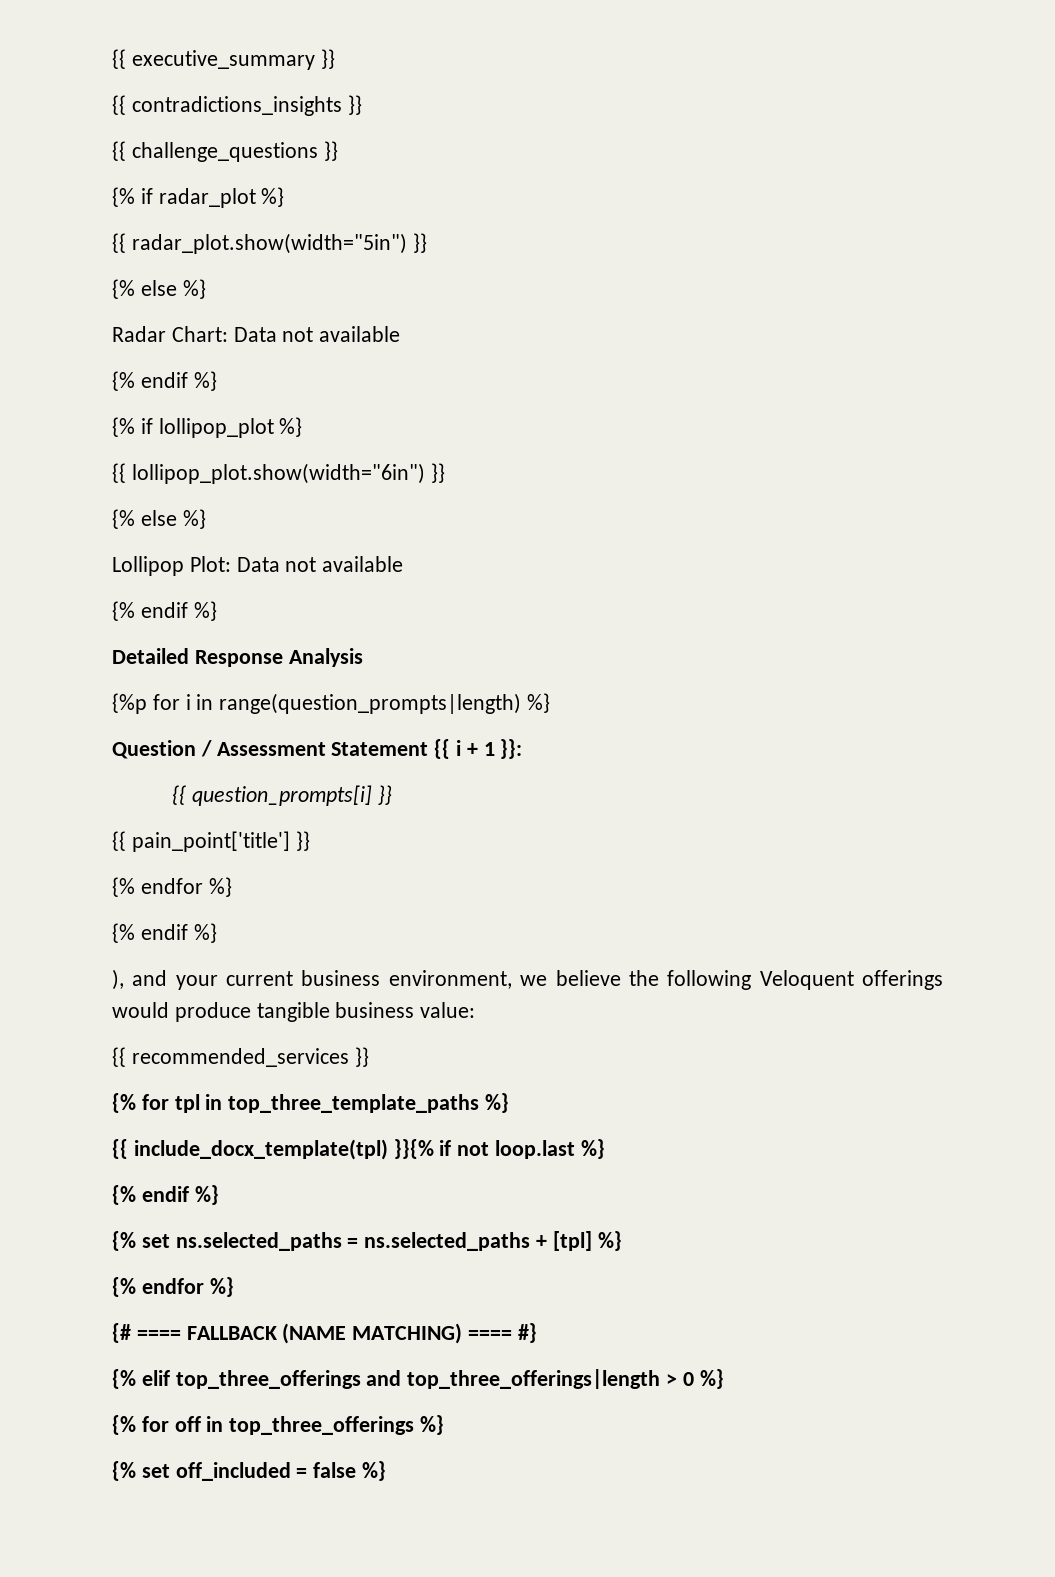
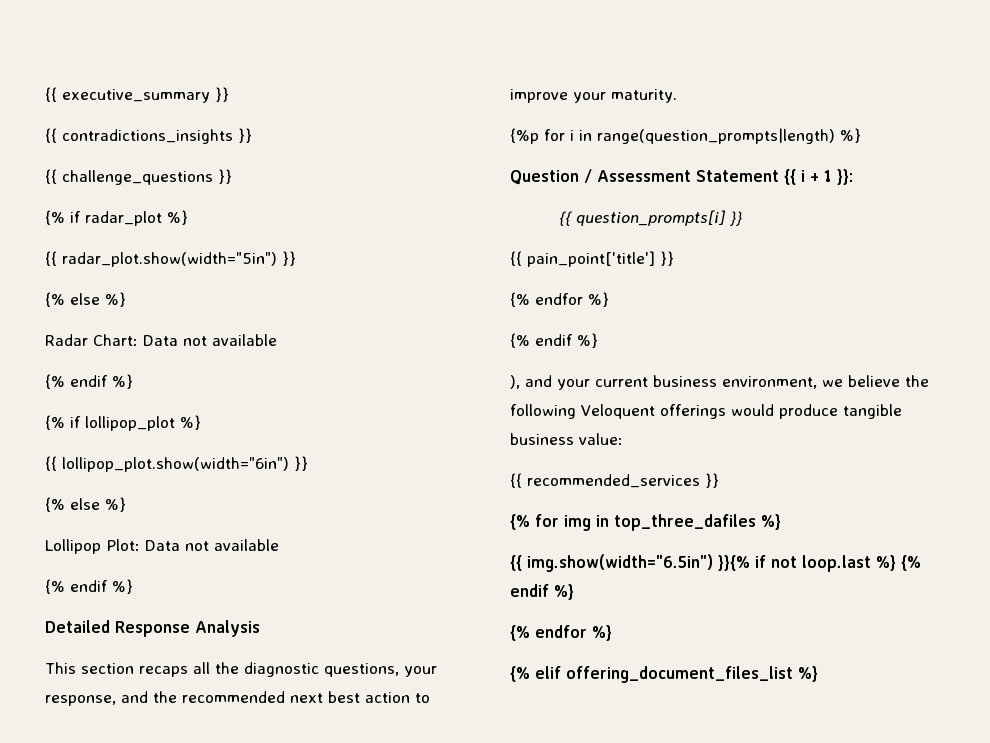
+ This section recaps all the diagnostic questions, your response, and the recommended next best action to improve your maturity.
- {% for tpl in top_three_template_paths %}
- {{ include_docx_template(tpl) }}{% if not loop.last %}
- {% endif %}
- {% set ns.selected_paths = ns.selected_paths + [tpl] %}
+ {% for img in top_three_dafiles %}
+ {{ img.show(width="6.5in") }}{% if not loop.last %} {% endif %}
  {% endfor %}
- {# ==== FALLBACK (NAME MATCHING) ==== #}
- {% elif top_three_offerings and top_three_offerings|length > 0 %}
- {% for off in top_three_offerings %}
- {% set off_included = false %}
+ {% elif offering_document_files_list %}

